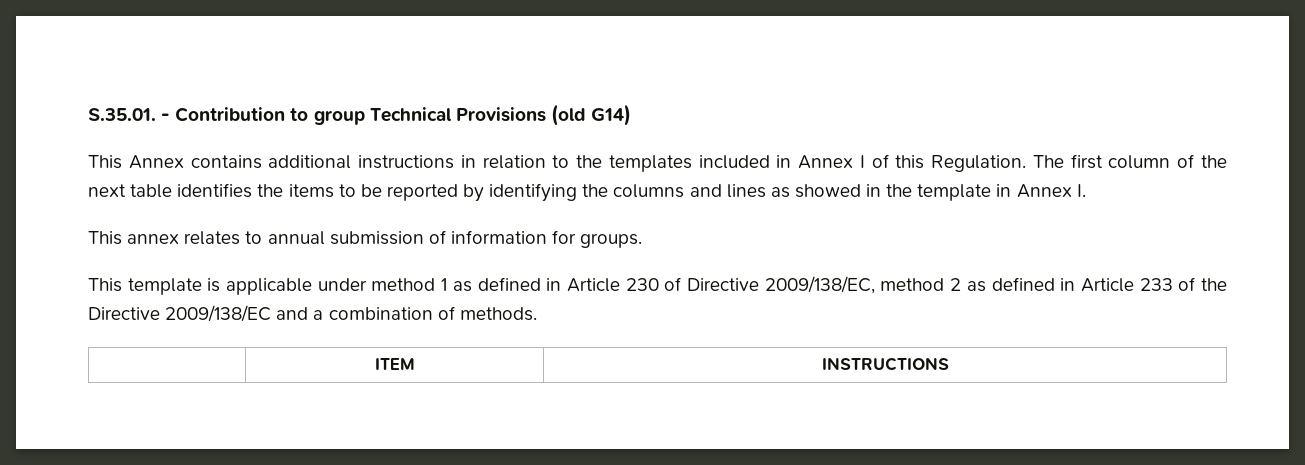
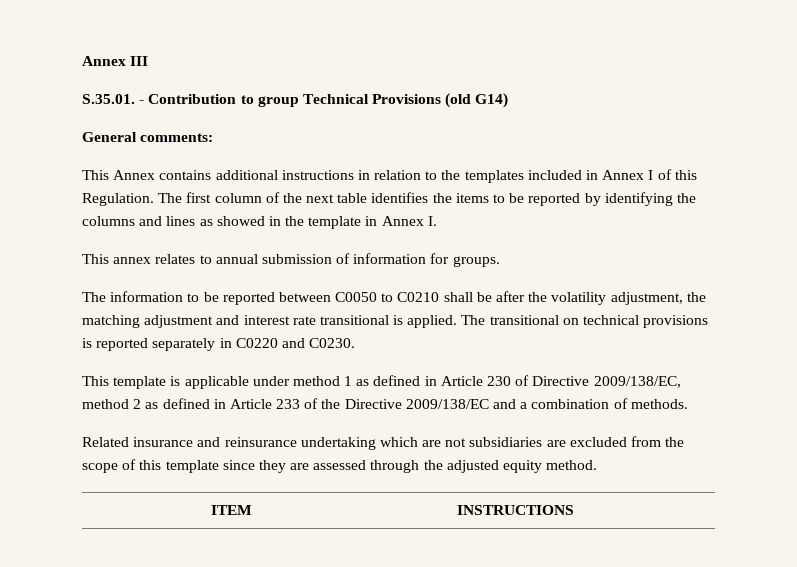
+ Annex III
+ General comments:
+ The information to be reported between C0050 to C0210 shall be after the volatility adjustment, the matching adjustment and interest rate transitional is applied. The transitional on technical provisions is reported separately in C0220 and C0230.
+ Related insurance and reinsurance undertaking which are not subsidiaries are excluded from the scope of this template since they are assessed through the adjusted equity method.

